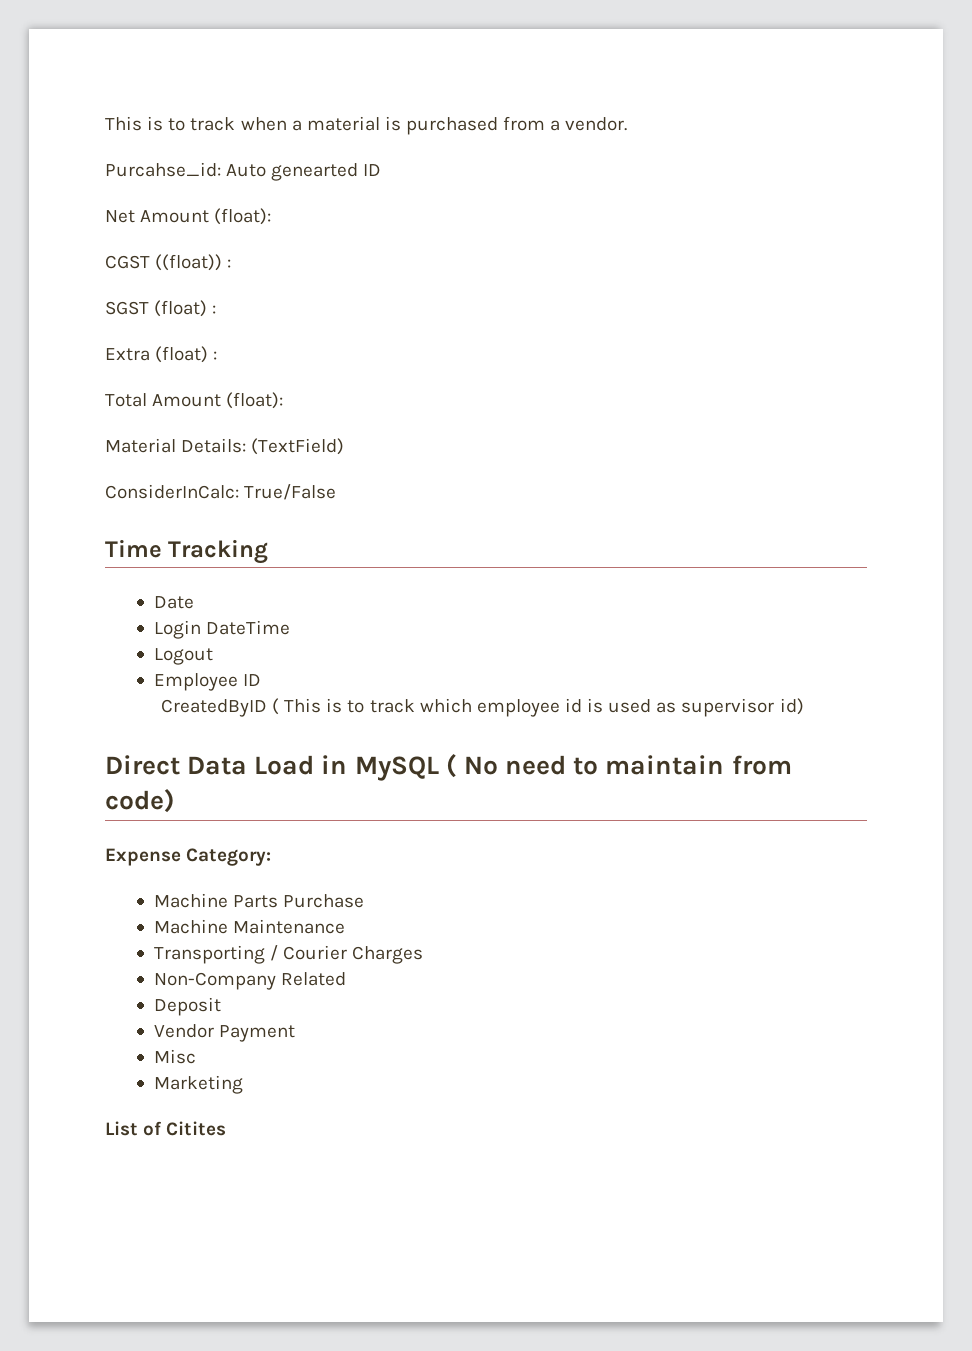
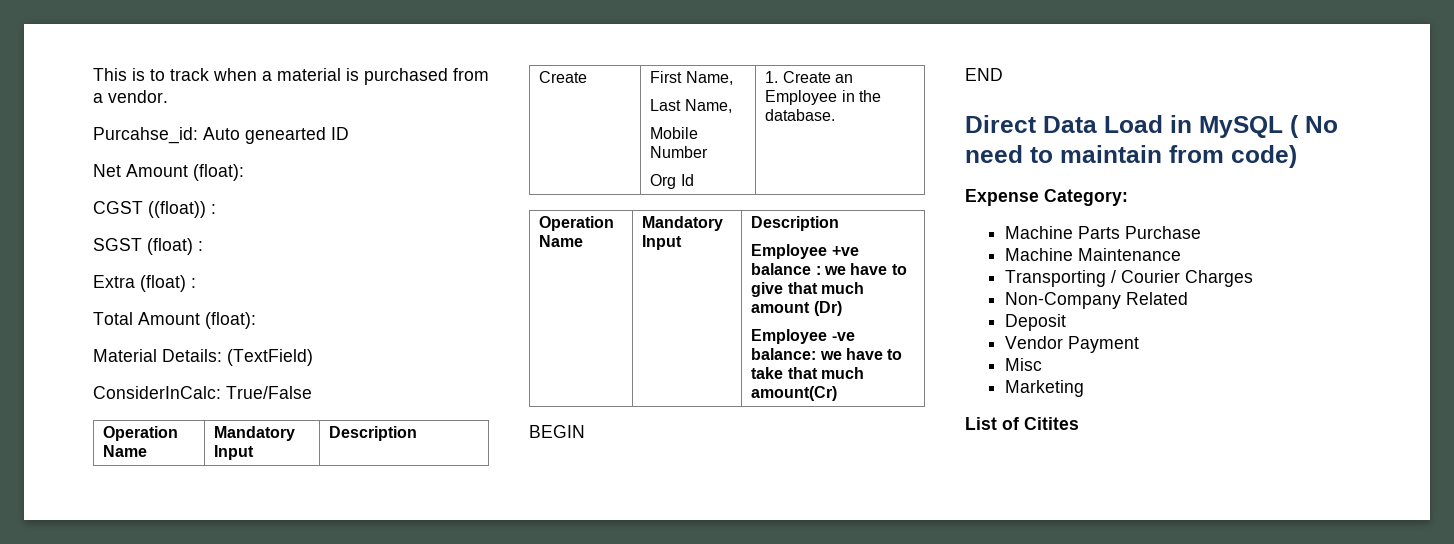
  ConsiderInCalc: True/False
- Time Tracking
- Date
- Login DateTime
- Logout
- Employee ID
- CreatedByID ( This is to track which employee id is used as supervisor id)
+ Operation Name | Mandatory Input | Description
+ Create | First Name,
+ Last Name,
+ Mobile Number
+ Org Id | 1. Create an Employee in the database.
+ Operation Name | Mandatory Input | Description
+ Employee +ve balance : we have to give that much amount (Dr)
+ Employee -ve balance: we have to take that much amount(Cr)
+ BEGIN
+ END

